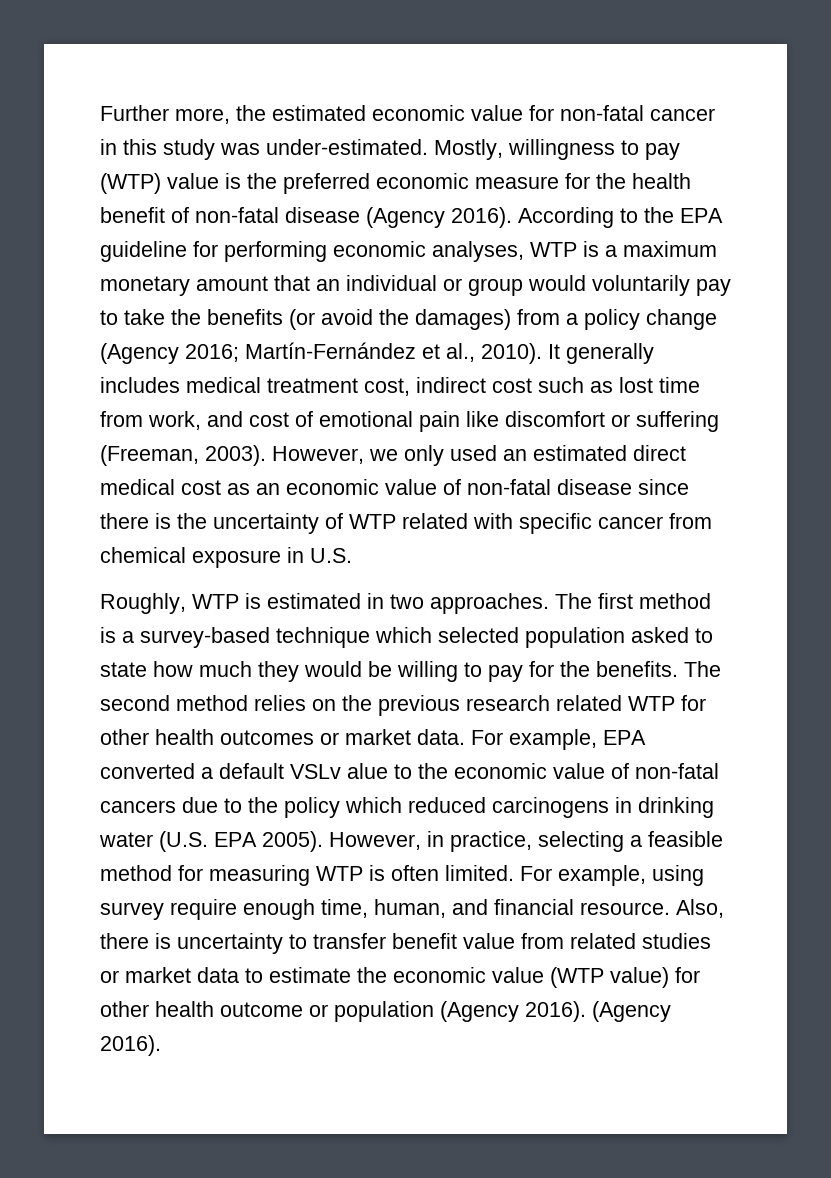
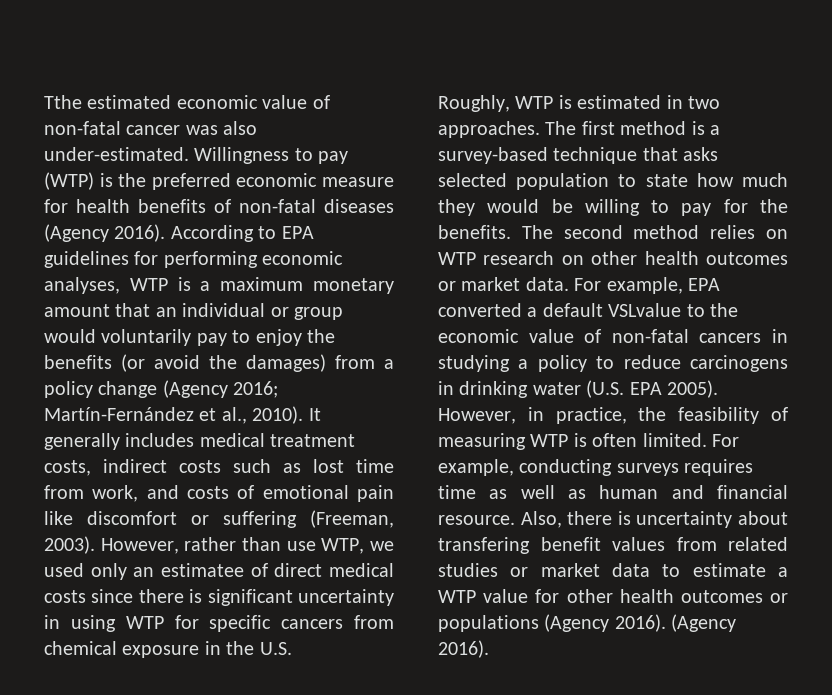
- Further more, the estimated economic value for non-fatal cancer in this study was under-estimated. Mostly, willingness to pay (WTP) value is the preferred economic measure for the health benefit of non-fatal disease (Agency 2016).
+ Tthe estimated economic value of non-fatal cancer was also under-estimated. Willingness to pay (WTP) is the preferred economic measure for health benefits of non-fatal diseases (Agency 2016).
- According to the EPA guideline for performing economic analyses, WTP is a maximum monetary amount that an individual or group would voluntarily pay to take the benefits (or avoid the damages) from a policy change (Agency 2016; Martín-Fernández et al., 2010).
+ According to EPA guidelines for performing economic analyses, WTP is a maximum monetary amount that an individual or group would voluntarily pay to enjoy the benefits (or avoid the damages) from a policy change (Agency 2016; Martín-Fernández et al., 2010).
- It generally includes medical treatment cost, indirect cost such as lost time from work, and cost of emotional pain like discomfort or suffering (Freeman, 2003).
+ It generally includes medical treatment costs, indirect costs such as lost time from work, and costs of emotional pain like discomfort or suffering (Freeman, 2003).
- However, we only used an estimated direct medical cost as an economic value of non-fatal disease since there is the uncertainty of WTP related with specific cancer from chemical exposure in U.S.
+ However, rather than use WTP, we used only an estimatee of direct medical costs since there is significant uncertainty in using WTP for specific cancers from chemical exposure in the U.S.
- The first method is a survey-based technique which selected population asked to state how much they would be willing to pay for the benefits.
+ The first method is a survey-based technique that asks selected population to state how much they would be willing to pay for the benefits.
- The second method relies on the previous research related WTP for other health outcomes or market data.
+ The second method relies on WTP research on other health outcomes or market data.
- For example, EPA converted a default VSLv alue to the economic value of non-fatal cancers due to the policy which reduced carcinogens in drinking water (U.S. EPA 2005).
+ For example, EPA converted a default VSLvalue to the economic value of non-fatal cancers in studying a policy to reduce carcinogens in drinking water (U.S. EPA 2005).
- However, in practice, selecting a feasible method for measuring WTP is often limited.
+ However, in practice, the feasibility of measuring WTP is often limited.
- For example, using survey require enough time, human, and financial resource.
+ For example, conducting surveys requires time as well as human and financial resource.
- Also, there is uncertainty to transfer benefit value from related studies or market data to estimate the economic value (WTP value) for other health outcome or population (Agency 2016).
+ Also, there is uncertainty about transfering benefit values from related studies or market data to estimate a WTP value for other health outcomes or populations (Agency 2016).

